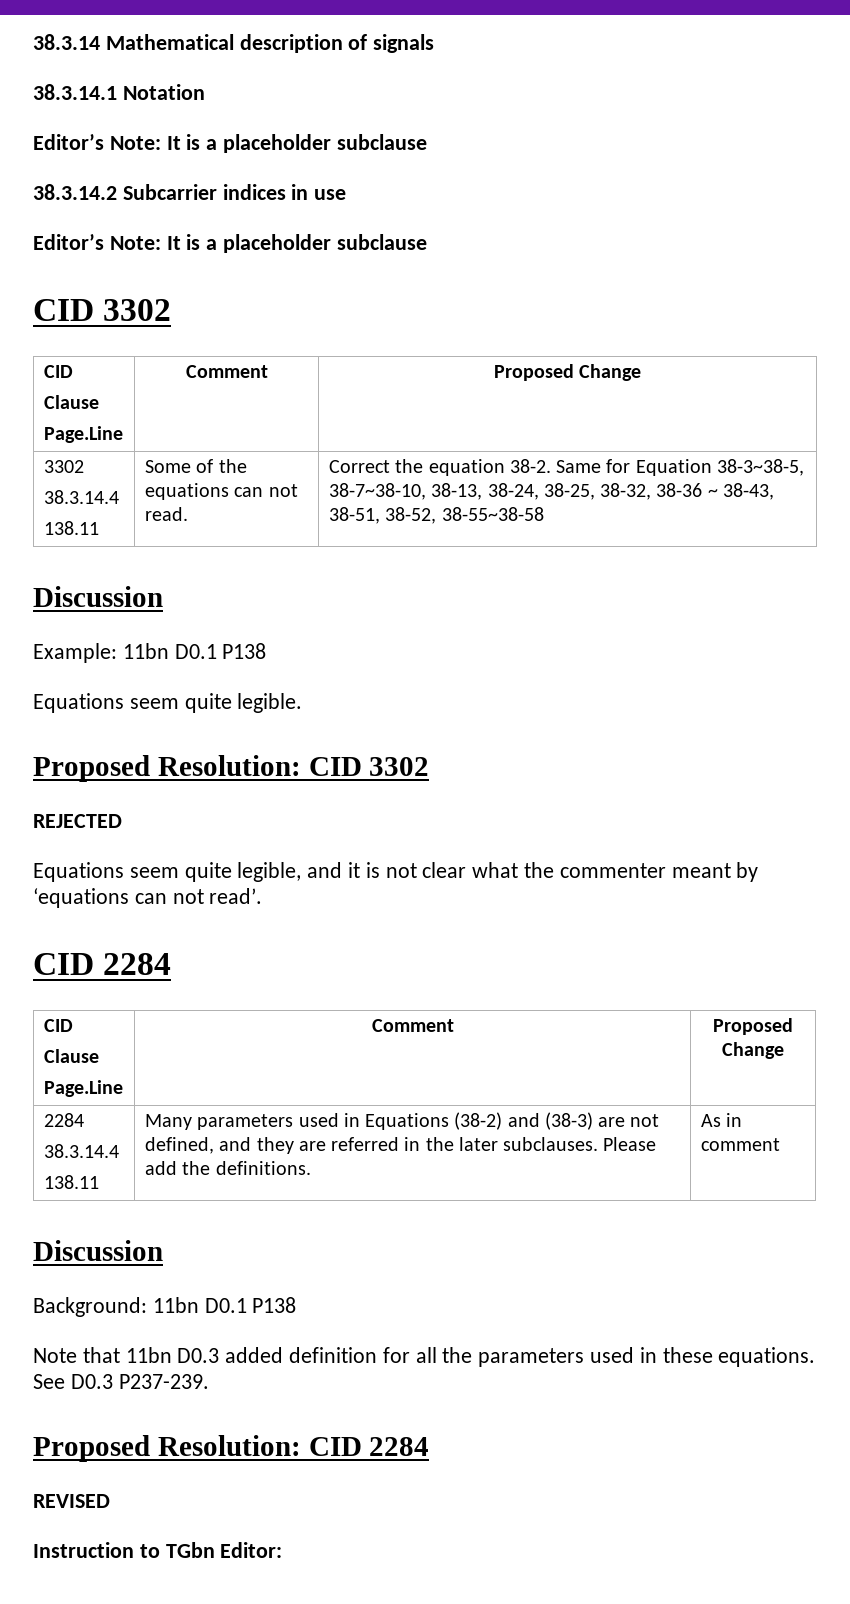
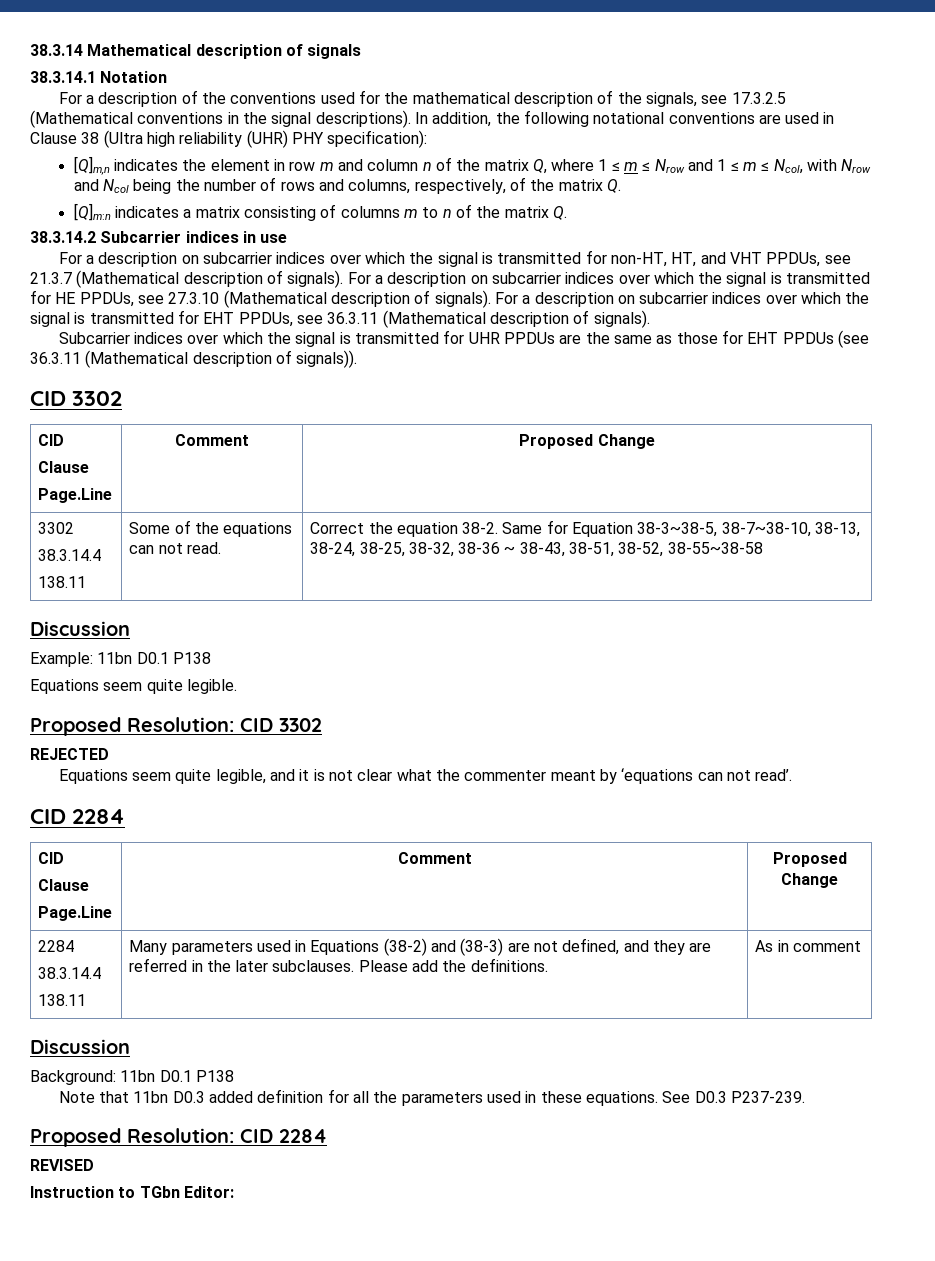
  38.3.14.1 Notation
- Editor’s Note: It is a placeholder subclause
+ For a description of the conventions used for the mathematical description of the signals, see 17.3.2.5 (Mathematical conventions in the signal descriptions). In addition, the following notational conventions are used in Clause 38 (Ultra high reliability (UHR) PHY specification):
+ [Q]m,n indicates the element in row m and column n of the matrix Q, where 1 ≤ m ≤ Nrow and 1 ≤ m ≤ Ncol, with Nrow and Ncol being the number of rows and columns, respectively, of the matrix Q.
+ [Q]m:n indicates a matrix consisting of columns m to n of the matrix Q.
  38.3.14.2 Subcarrier indices in use
- Editor’s Note: It is a placeholder subclause
+ For a description on subcarrier indices over which the signal is transmitted for non-HT, HT, and VHT PPDUs, see 21.3.7 (Mathematical description of signals). For a description on subcarrier indices over which the signal is transmitted for HE PPDUs, see 27.3.10 (Mathematical description of signals). For a description on subcarrier indices over which the signal is transmitted for EHT PPDUs, see 36.3.11 (Mathematical description of signals).
+ Subcarrier indices over which the signal is transmitted for UHR PPDUs are the same as those for EHT PPDUs (see 36.3.11 (Mathematical description of signals)).

